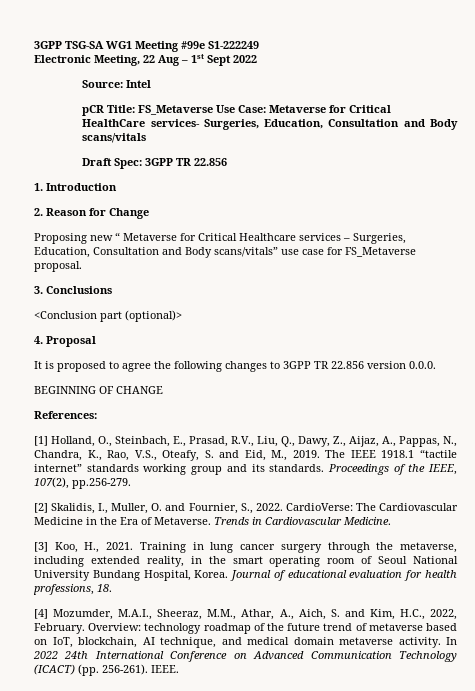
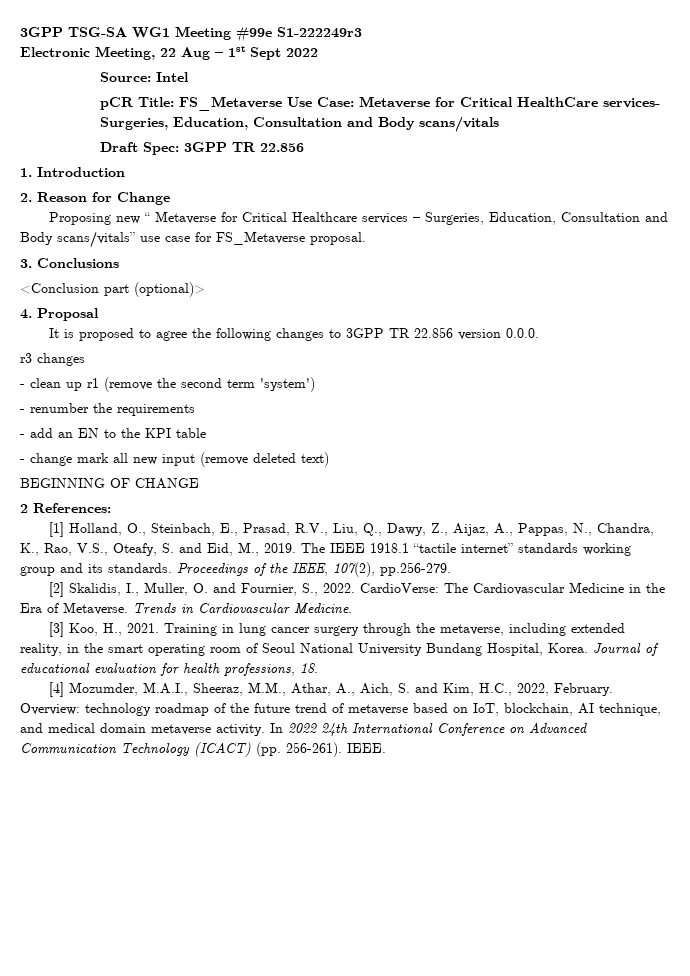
- 3GPP TSG-SA WG1 Meeting #99e S1-222249
+ 3GPP TSG-SA WG1 Meeting #99e S1-222249r3
+ r3 changes
+ - clean up r1 (remove the second term 'system')
+ - renumber the requirements
+ - add an EN to the KPI table
+ - change mark all new input (remove deleted text)
- References:
+ 2 References:

